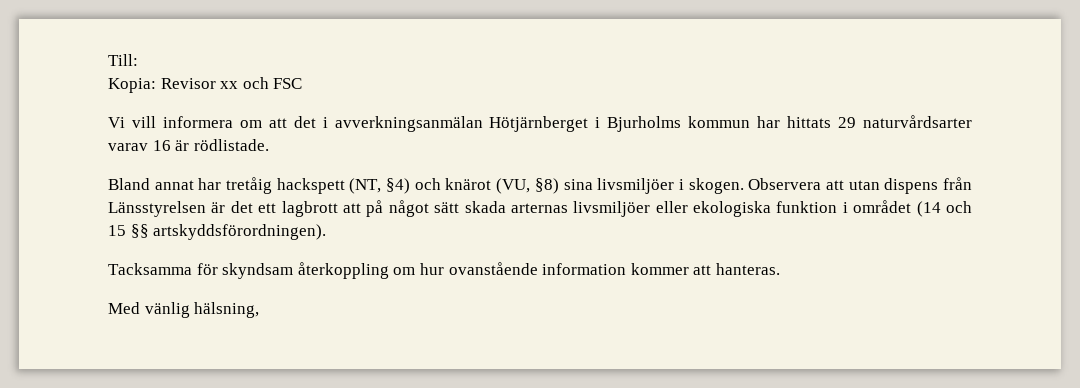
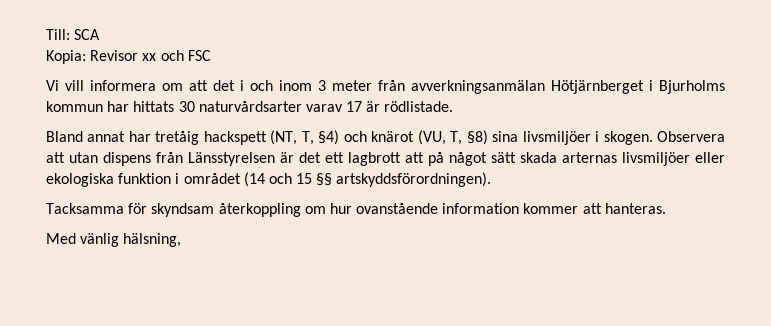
- Till:
+ Till: SCA
- Vi vill informera om att det i avverkningsanmälan Hötjärnberget i Bjurholms kommun har hittats 29 naturvårdsarter varav 16 är rödlistade.
+ Vi vill informera om att det i och inom 3 meter från avverkningsanmälan Hötjärnberget i Bjurholms kommun har hittats 30 naturvårdsarter varav 17 är rödlistade.
- Bland annat har tretåig hackspett (NT, §4) och knärot (VU, §8) sina livsmiljöer i skogen.
+ Bland annat har tretåig hackspett (NT, T, §4) och knärot (VU, T, §8) sina livsmiljöer i skogen.

